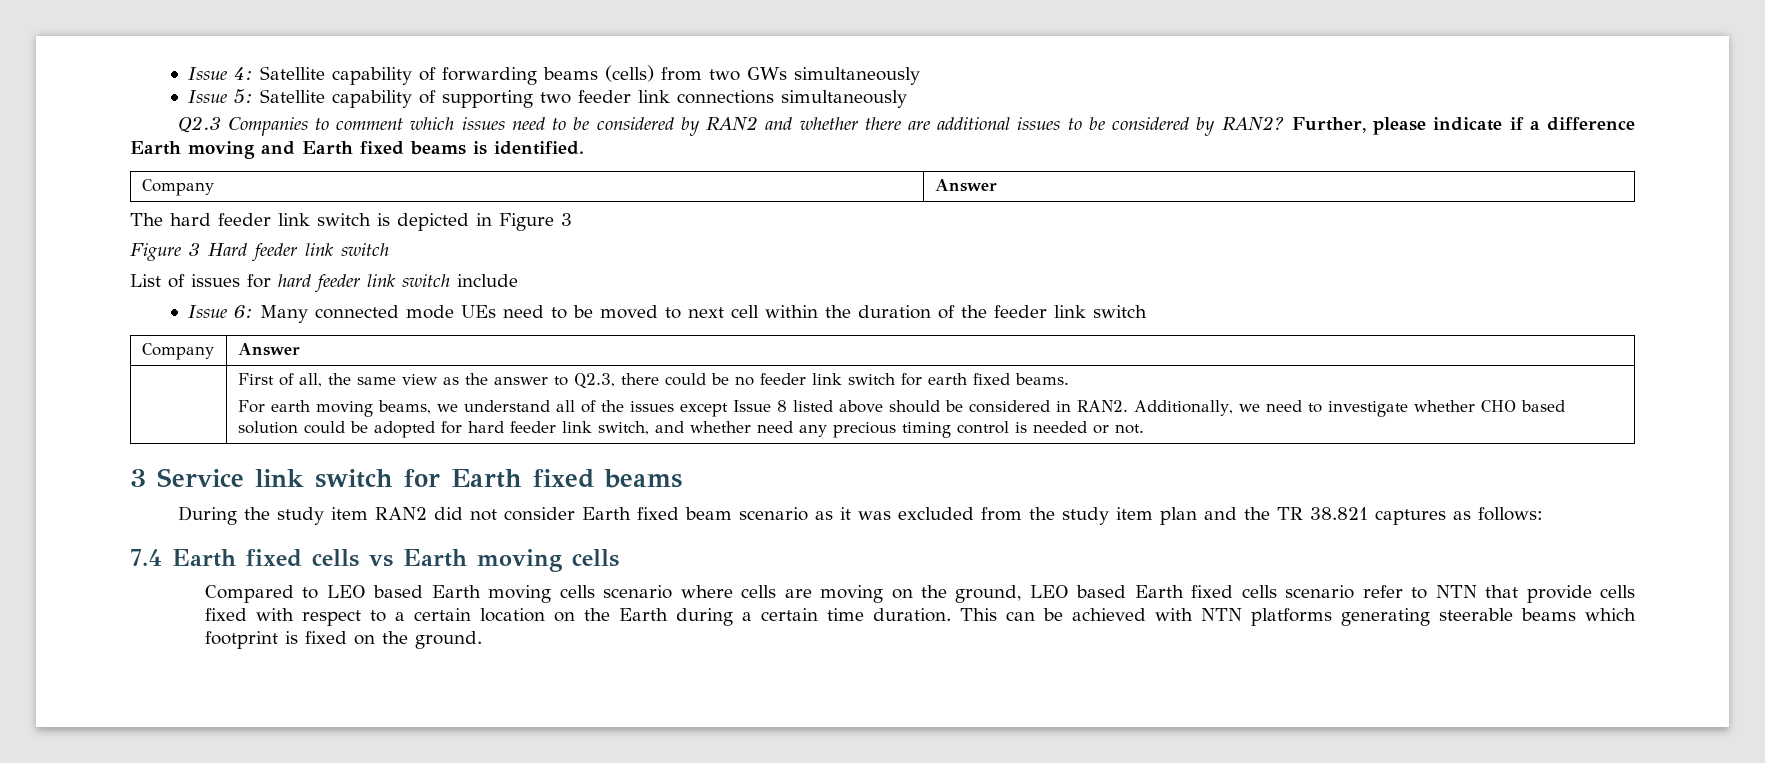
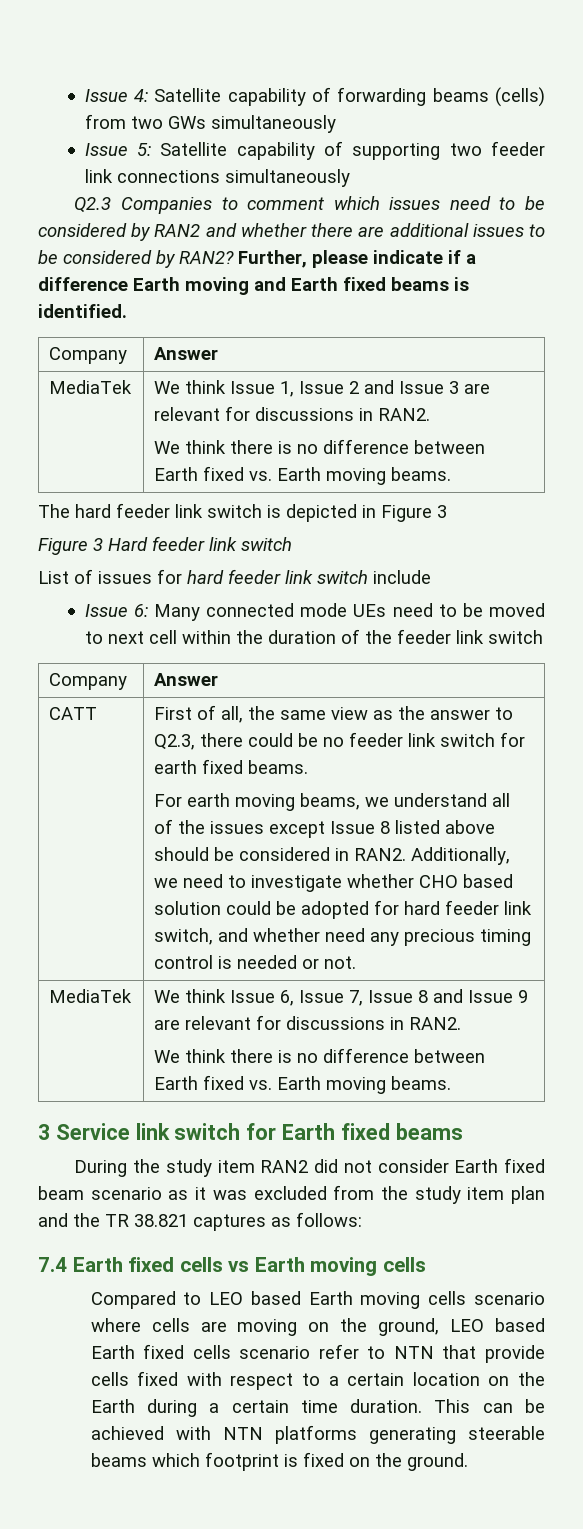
+ MediaTek | We think Issue 1, Issue 2 and Issue 3 are relevant for discussions in RAN2.
+ We think there is no difference between Earth fixed vs. Earth moving beams.
+ CATT
+ MediaTek | We think Issue 6, Issue 7, Issue 8 and Issue 9 are relevant for discussions in RAN2.
+ We think there is no difference between Earth fixed vs. Earth moving beams.

